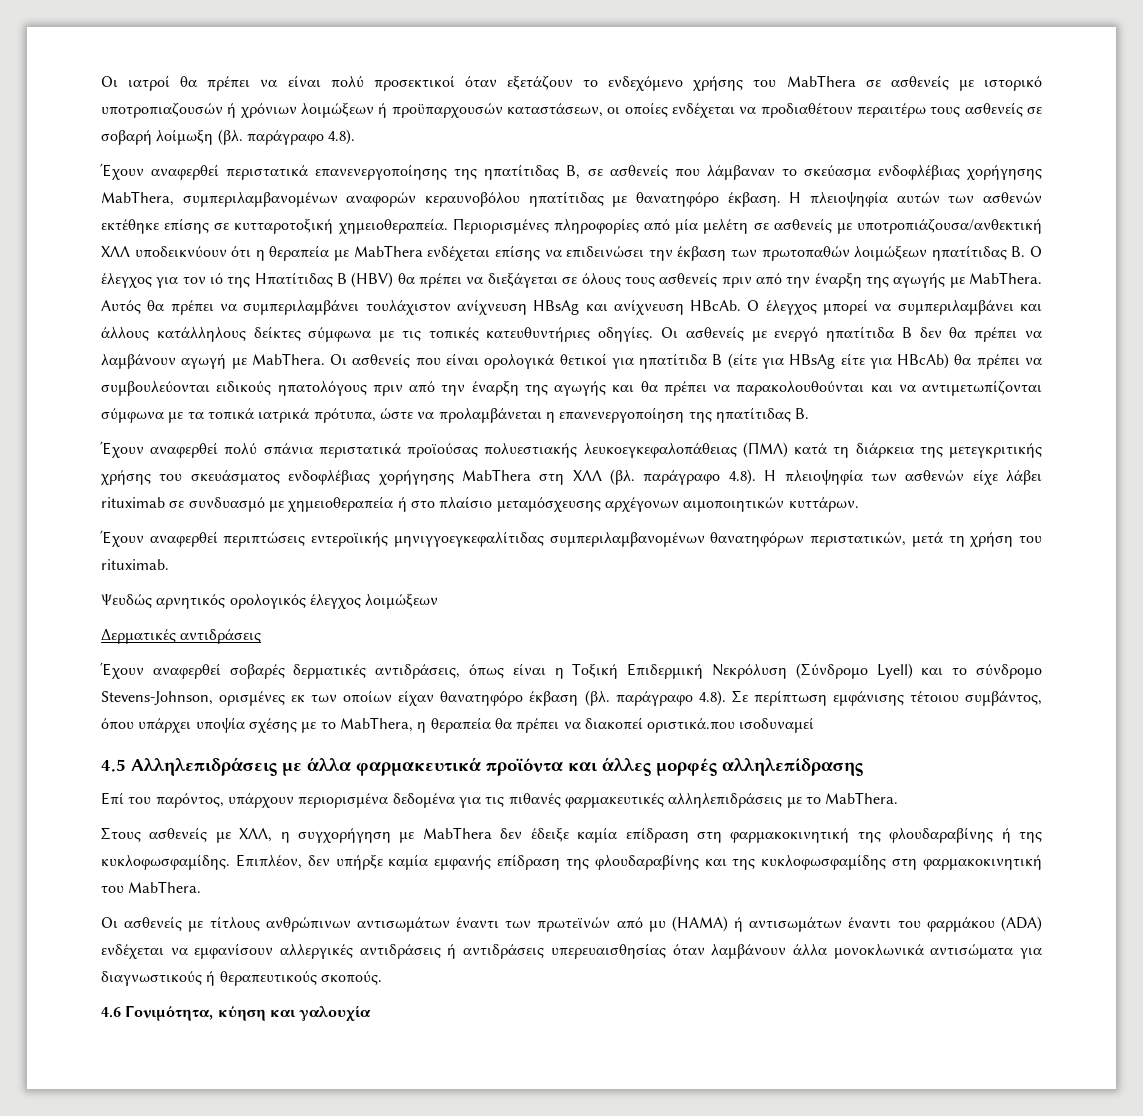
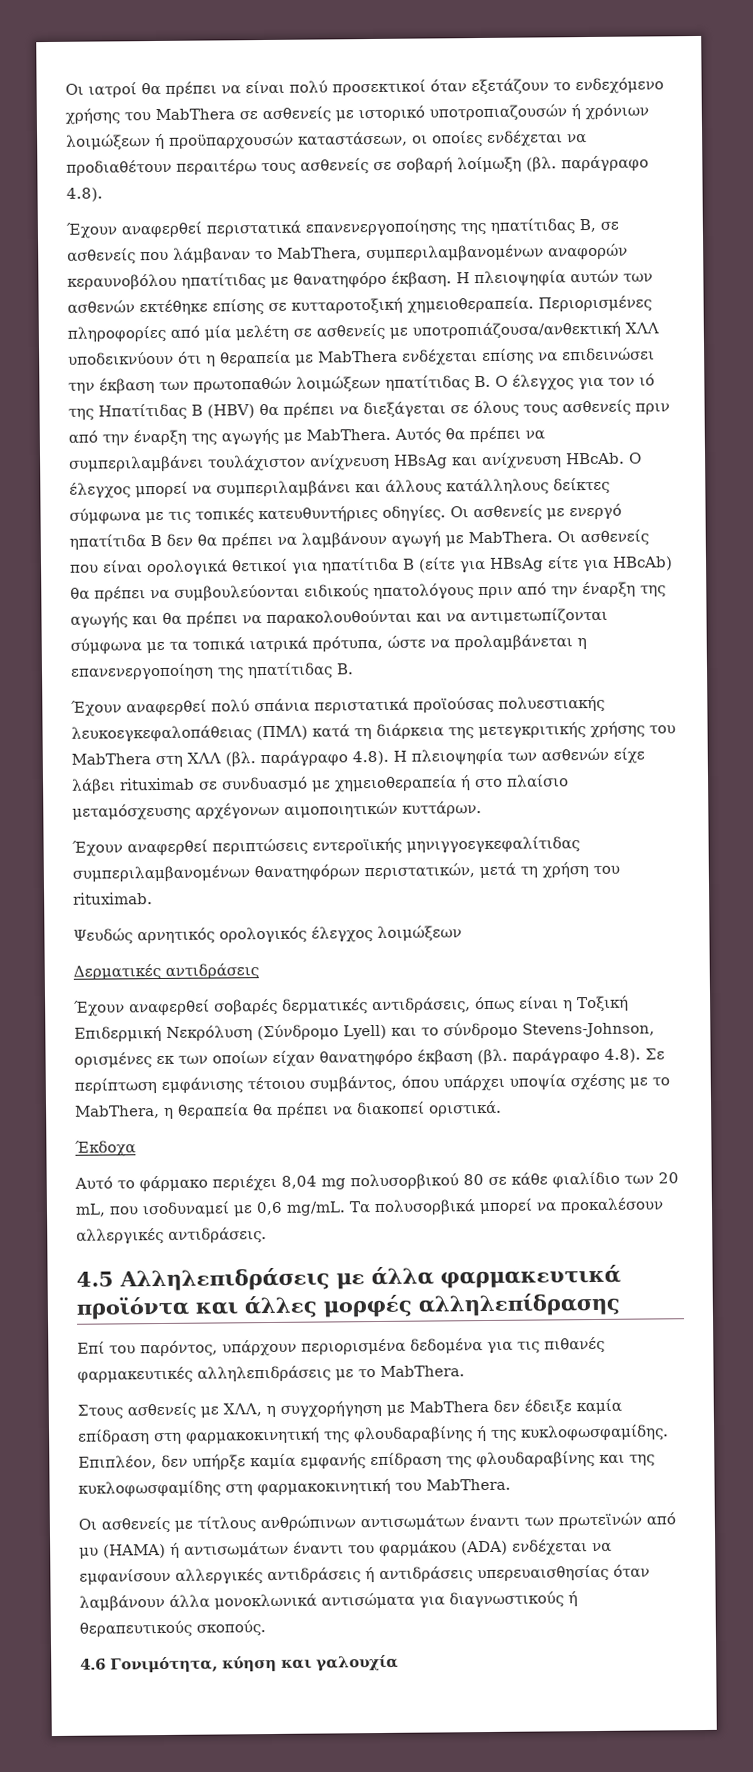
- Έχουν αναφερθεί περιστατικά επανενεργοποίησης της ηπατίτιδας B, σε ασθενείς που λάμβαναν το σκεύασμα ενδοφλέβιας χορήγησης MabThera, συμπεριλαμβανομένων αναφορών κεραυνοβόλου ηπατίτιδας με θανατηφόρο έκβαση.
+ Έχουν αναφερθεί περιστατικά επανενεργοποίησης της ηπατίτιδας B, σε ασθενείς που λάμβαναν το MabThera, συμπεριλαμβανομένων αναφορών κεραυνοβόλου ηπατίτιδας με θανατηφόρο έκβαση.
- Έχουν αναφερθεί πολύ σπάνια περιστατικά προϊούσας πολυεστιακής λευκοεγκεφαλοπάθειας (ΠΜΛ) κατά τη διάρκεια της μετεγκριτικής χρήσης του σκευάσματος ενδοφλέβιας χορήγησης MabΤhera στη ΧΛΛ (βλ. παράγραφο 4.8). Η πλειοψηφία των ασθενών είχε λάβει rituximab σε συνδυασμό με χημειοθεραπεία ή στο πλαίσιο μεταμόσχευσης αρχέγονων αιμοποιητικών κυττάρων.
+ Έχουν αναφερθεί πολύ σπάνια περιστατικά προϊούσας πολυεστιακής λευκοεγκεφαλοπάθειας (ΠΜΛ) κατά τη διάρκεια της μετεγκριτικής χρήσης του MabΤhera στη ΧΛΛ (βλ. παράγραφο 4.8). Η πλειοψηφία των ασθενών είχε λάβει rituximab σε συνδυασμό με χημειοθεραπεία ή στο πλαίσιο μεταμόσχευσης αρχέγονων αιμοποιητικών κυττάρων.
- Έχουν αναφερθεί σοβαρές δερματικές αντιδράσεις, όπως είναι η Τοξική Επιδερμική Νεκρόλυση (Σύνδρομο Lyell) και το σύνδρομο Stevens-Johnson, ορισμένες εκ των οποίων είχαν θανατηφόρο έκβαση (βλ. παράγραφο 4.8). Σε περίπτωση εμφάνισης τέτοιου συμβάντος, όπου υπάρχει υποψία σχέσης με το MabThera, η θεραπεία θα πρέπει να διακοπεί οριστικά.που ισοδυναμεί
+ Έχουν αναφερθεί σοβαρές δερματικές αντιδράσεις, όπως είναι η Τοξική Επιδερμική Νεκρόλυση (Σύνδρομο Lyell) και το σύνδρομο Stevens-Johnson, ορισμένες εκ των οποίων είχαν θανατηφόρο έκβαση (βλ. παράγραφο 4.8). Σε περίπτωση εμφάνισης τέτοιου συμβάντος, όπου υπάρχει υποψία σχέσης με το MabThera, η θεραπεία θα πρέπει να διακοπεί οριστικά.
+ Έκδοχα
+ Αυτό το φάρμακο περιέχει 8,04 mg πολυσορβικού 80 σε κάθε φιαλίδιο των 20 mL, που ισοδυναμεί με 0,6 mg/mL. Τα πολυσορβικά μπορεί να προκαλέσουν αλλεργικές αντιδράσεις.

